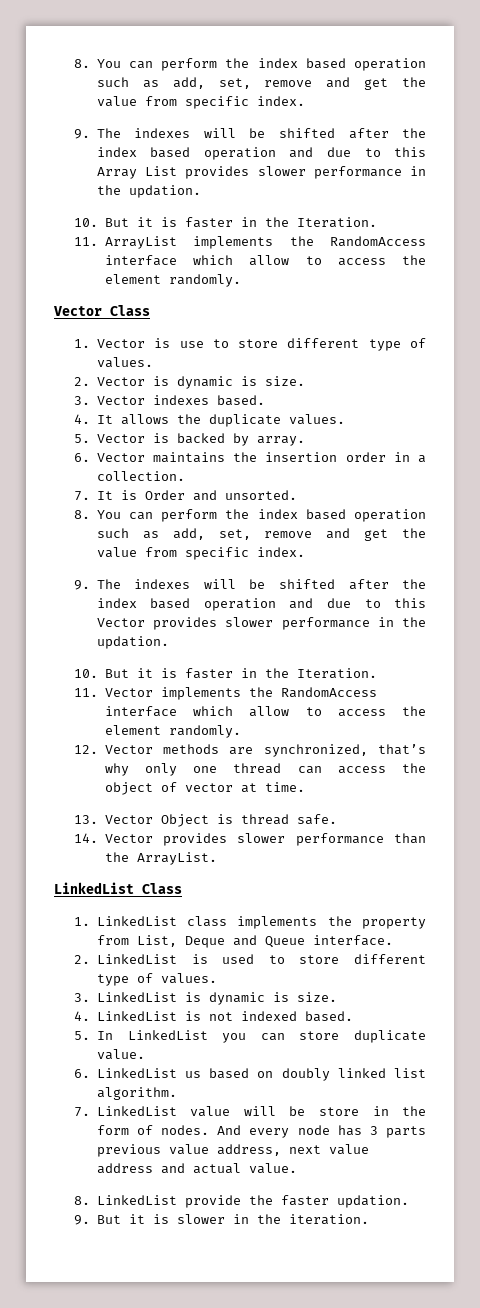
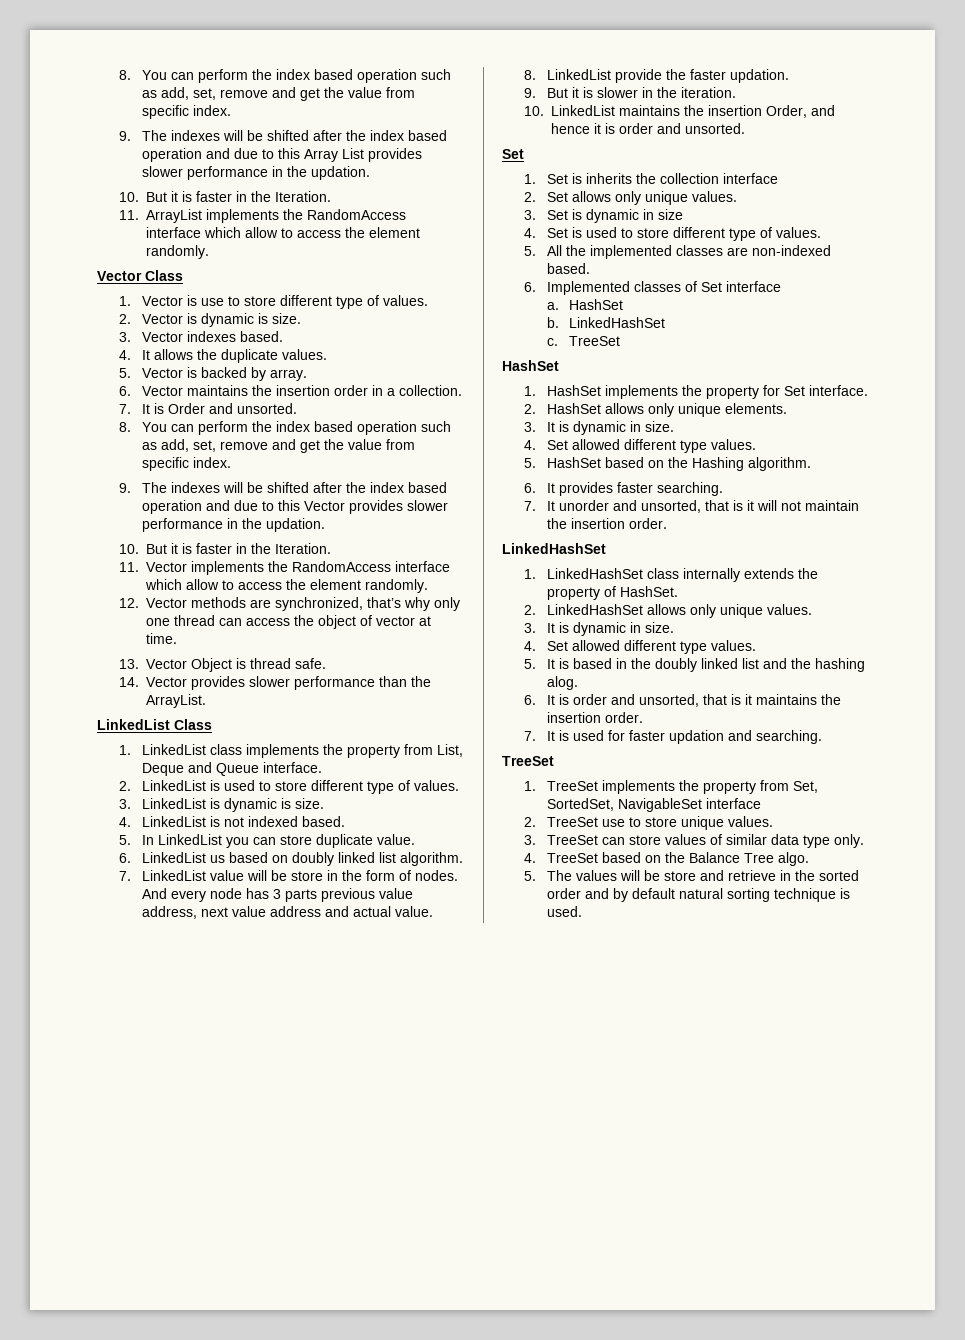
+ 10. LinkedList maintains the insertion Order, and hence it is order and unsorted.
+ Set
+ 1. Set is inherits the collection interface
+ 2. Set allows only unique values.
+ 3. Set is dynamic in size
+ 4. Set is used to store different type of values.
+ 5. All the implemented classes are non-indexed based.
+ 6. Implemented classes of Set interface
+ a. HashSet
+ b. LinkedHashSet
+ c. TreeSet
+ HashSet
+ 1. HashSet implements the property for Set interface.
+ 2. HashSet allows only unique elements.
+ 3. It is dynamic in size.
+ 4. Set allowed different type values.
+ 5. HashSet based on the Hashing algorithm.
+ 6. It provides faster searching.
+ 7. It unorder and unsorted, that is it will not maintain the insertion order.
+ LinkedHashSet
+ 1. LinkedHashSet class internally extends the property of HashSet.
+ 2. LinkedHashSet allows only unique values.
+ 3. It is dynamic in size.
+ 4. Set allowed different type values.
+ 5. It is based in the doubly linked list and the hashing alog.
+ 6. It is order and unsorted, that is it maintains the insertion order.
+ 7. It is used for faster updation and searching.
+ TreeSet
+ 1. TreeSet implements the property from Set, SortedSet, NavigableSet interface
+ 2. TreeSet use to store unique values.
+ 3. TreeSet can store values of similar data type only.
+ 4. TreeSet based on the Balance Tree algo.
+ 5. The values will be store and retrieve in the sorted order and by default natural sorting technique is used.

